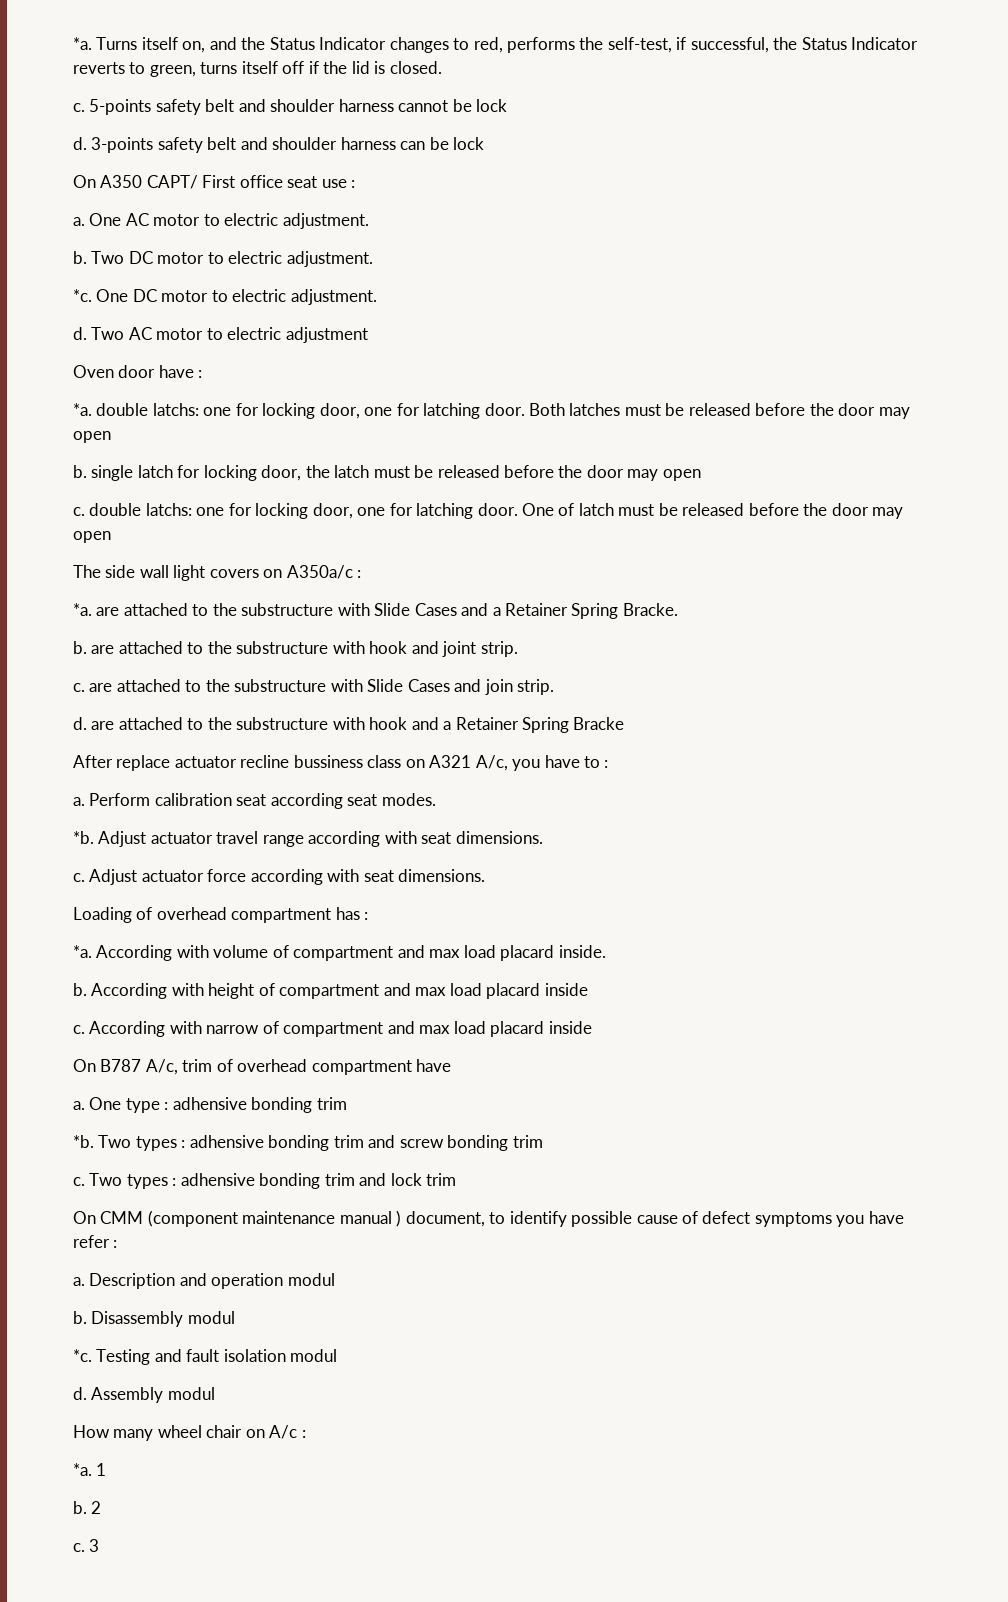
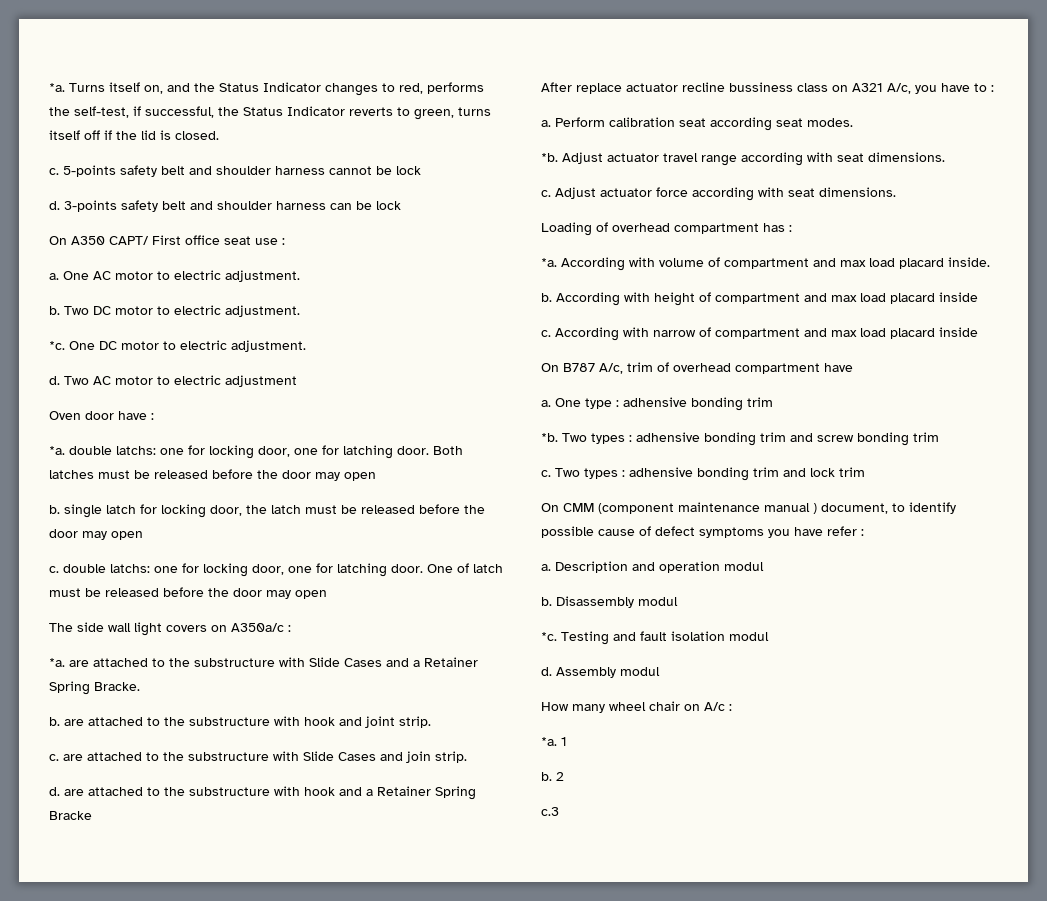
- c. 3
+ c.3

